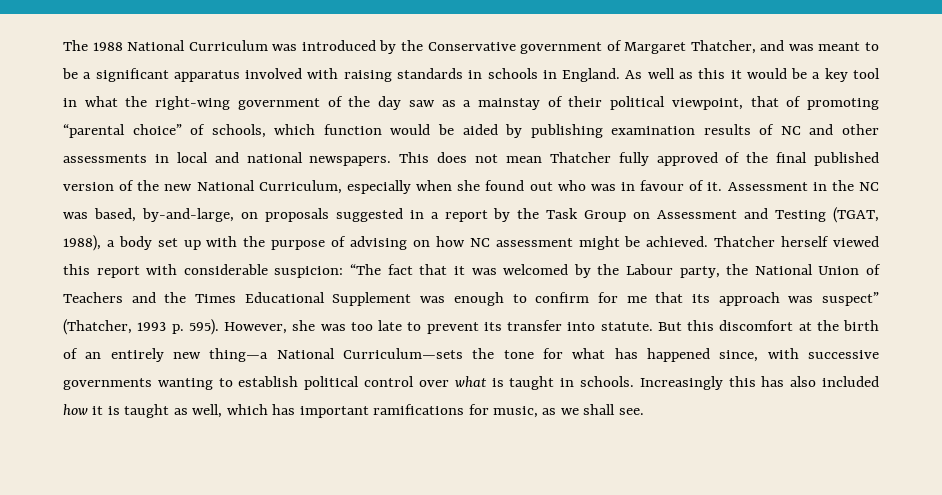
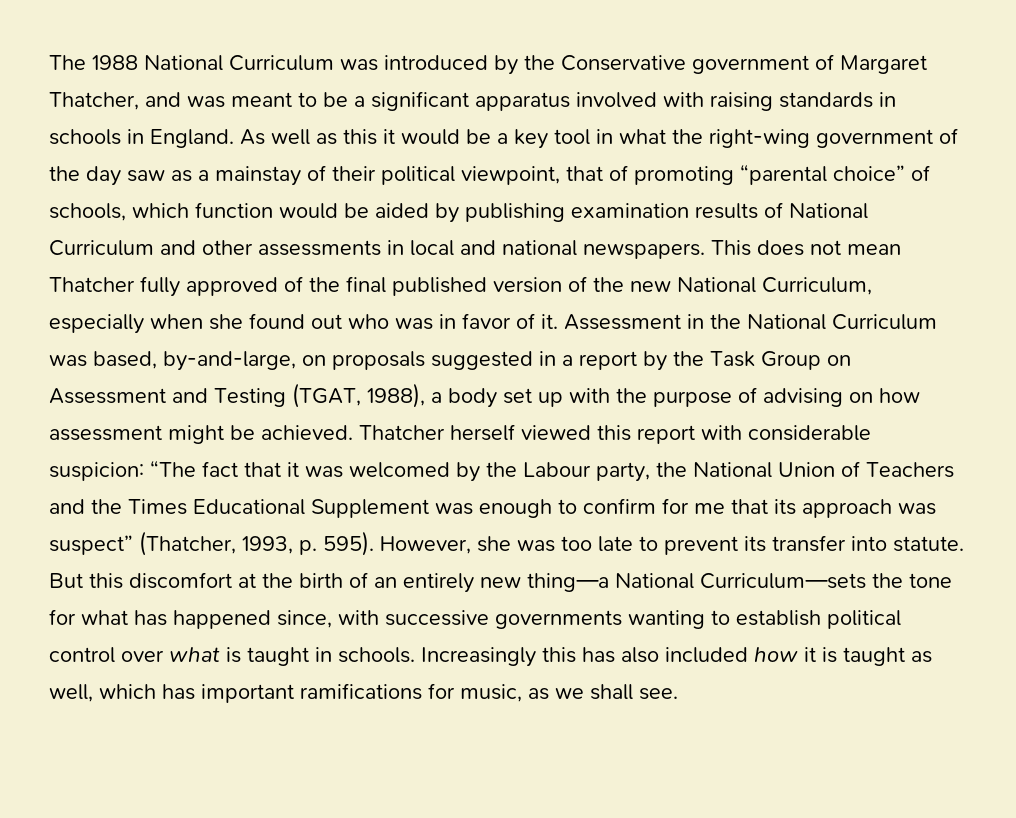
- As well as this it would be a key tool in what the right-wing government of the day saw as a mainstay of their political viewpoint, that of promoting “parental choice” of schools, which function would be aided by publishing examination results of NC and other assessments in local and national newspapers.
+ As well as this it would be a key tool in what the right-wing government of the day saw as a mainstay of their political viewpoint, that of promoting “parental choice” of schools, which function would be aided by publishing examination results of National Curriculum and other assessments in local and national newspapers.
- This does not mean Thatcher fully approved of the final published version of the new National Curriculum, especially when she found out who was in favour of it.
+ This does not mean Thatcher fully approved of the final published version of the new National Curriculum, especially when she found out who was in favor of it.
- Assessment in the NC was based, by-and-large, on proposals suggested in a report by the Task Group on Assessment and Testing (TGAT, 1988), a body set up with the purpose of advising on how NC assessment might be achieved.
+ Assessment in the National Curriculum was based, by-and-large, on proposals suggested in a report by the Task Group on Assessment and Testing (TGAT, 1988), a body set up with the purpose of advising on how assessment might be achieved.
- Thatcher herself viewed this report with considerable suspicion: “The fact that it was welcomed by the Labour party, the National Union of Teachers and the Times Educational Supplement was enough to confirm for me that its approach was suspect” (Thatcher, 1993 p. 595).
+ Thatcher herself viewed this report with considerable suspicion: “The fact that it was welcomed by the Labour party, the National Union of Teachers and the Times Educational Supplement was enough to confirm for me that its approach was suspect” (Thatcher, 1993, p. 595).

